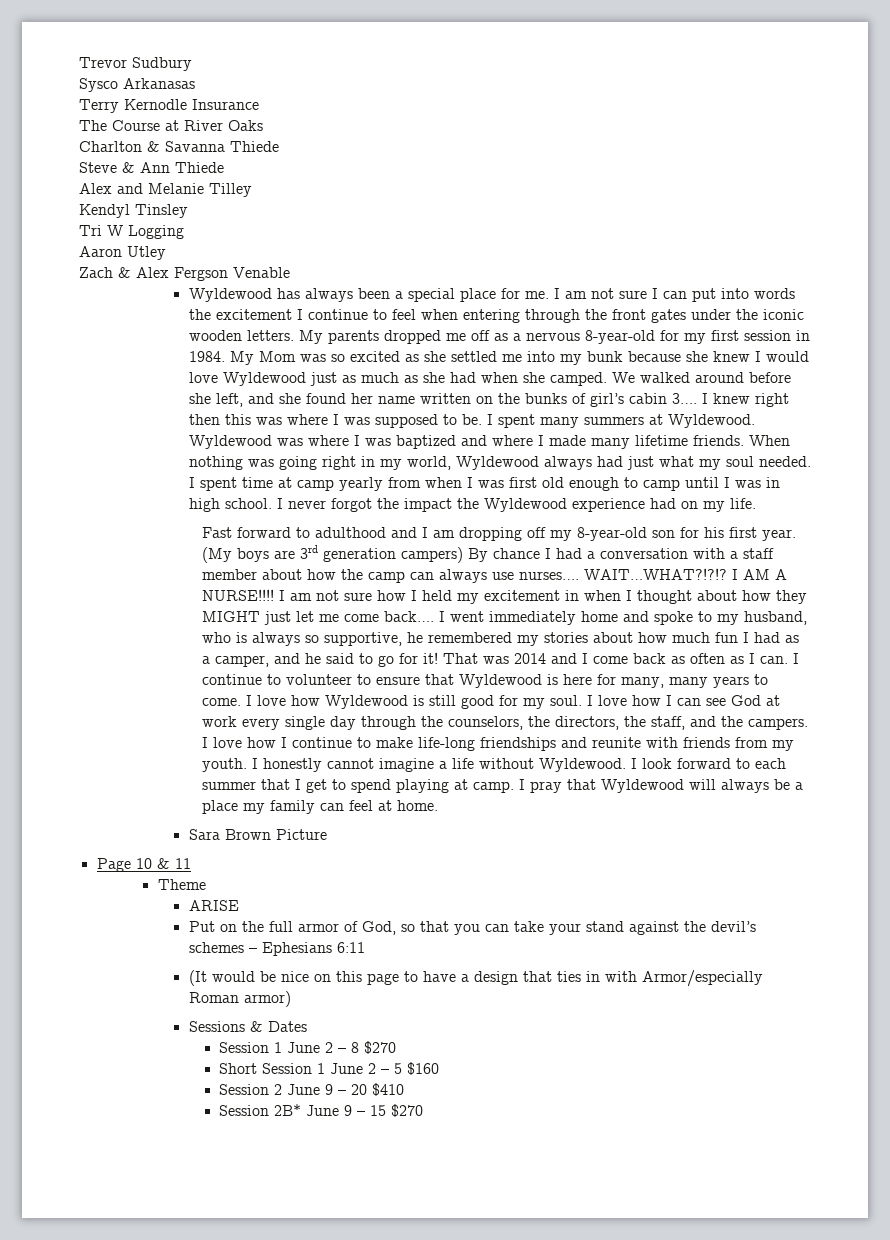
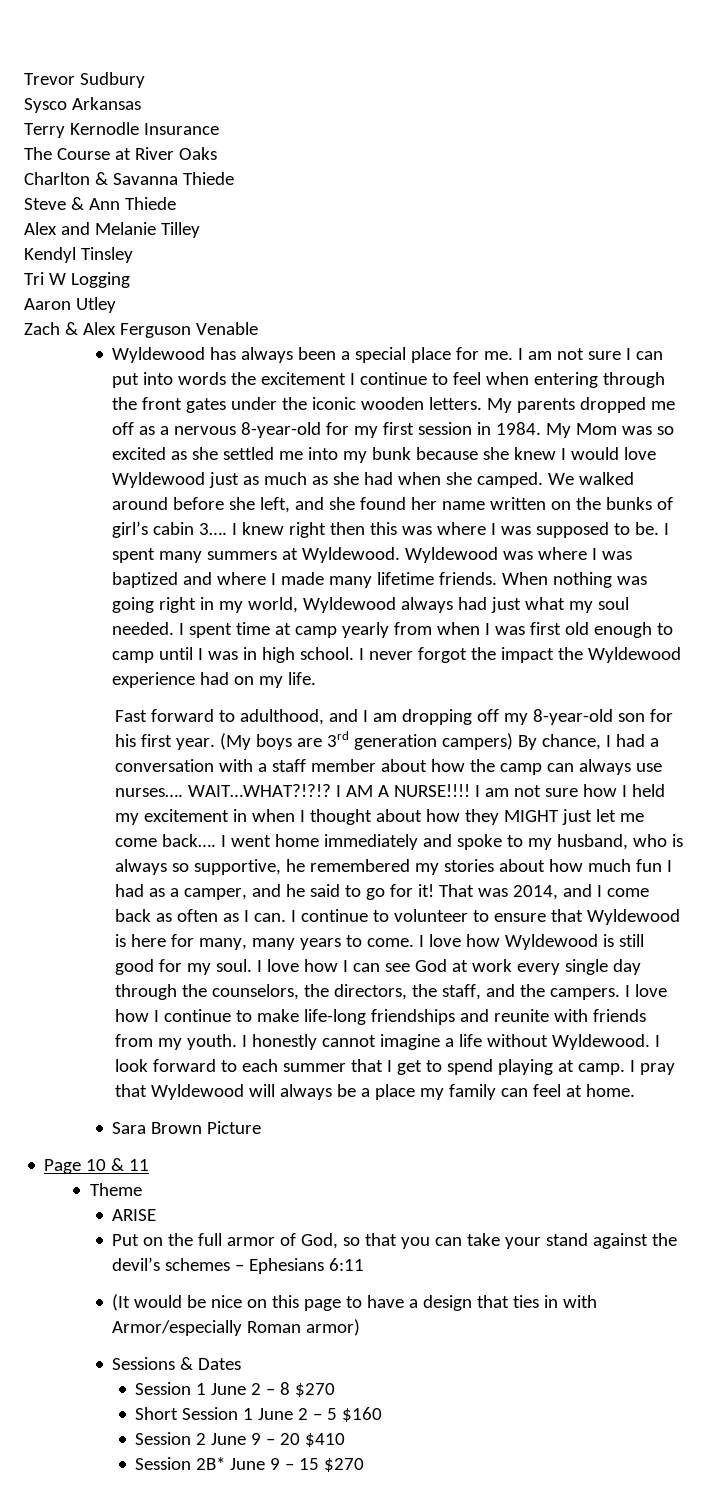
- Sysco Arkanasas
+ Sysco Arkansas
- Zach & Alex Fergson Venable
+ Zach & Alex Ferguson Venable
- Fast forward to adulthood and I am dropping off my 8-year-old son for his first year.
+ Fast forward to adulthood, and I am dropping off my 8-year-old son for his first year.
- (My boys are 3rd generation campers) By chance I had a conversation with a staff member about how the camp can always use nurses….
+ (My boys are 3rd generation campers) By chance, I had a conversation with a staff member about how the camp can always use nurses….
- I went immediately home and spoke to my husband, who is always so supportive, he remembered my stories about how much fun I had as a camper, and he said to go for it!
+ I went home immediately and spoke to my husband, who is always so supportive, he remembered my stories about how much fun I had as a camper, and he said to go for it!
- That was 2014 and I come back as often as I can.
+ That was 2014, and I come back as often as I can.

